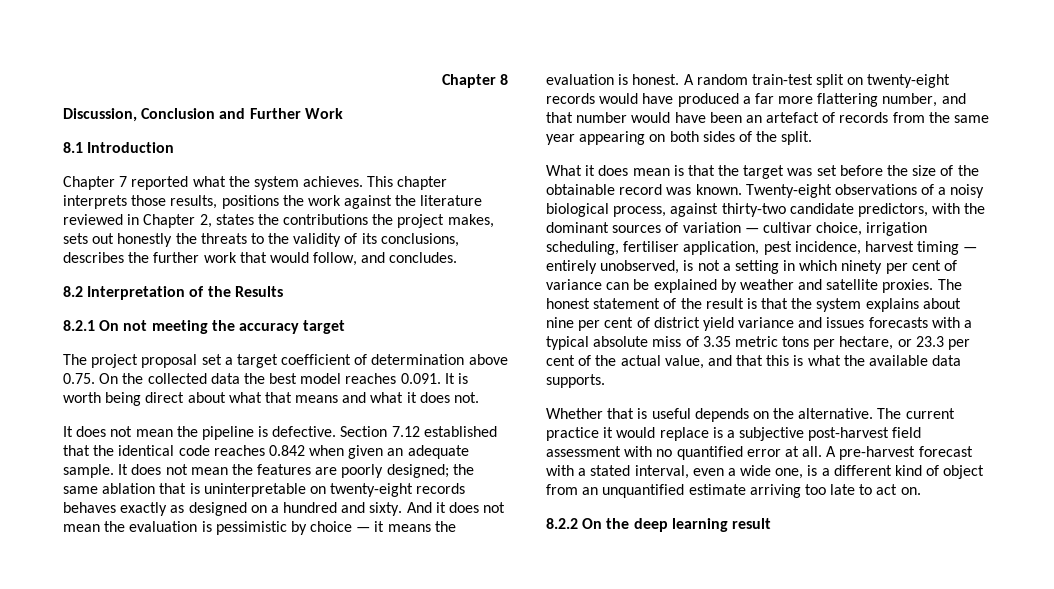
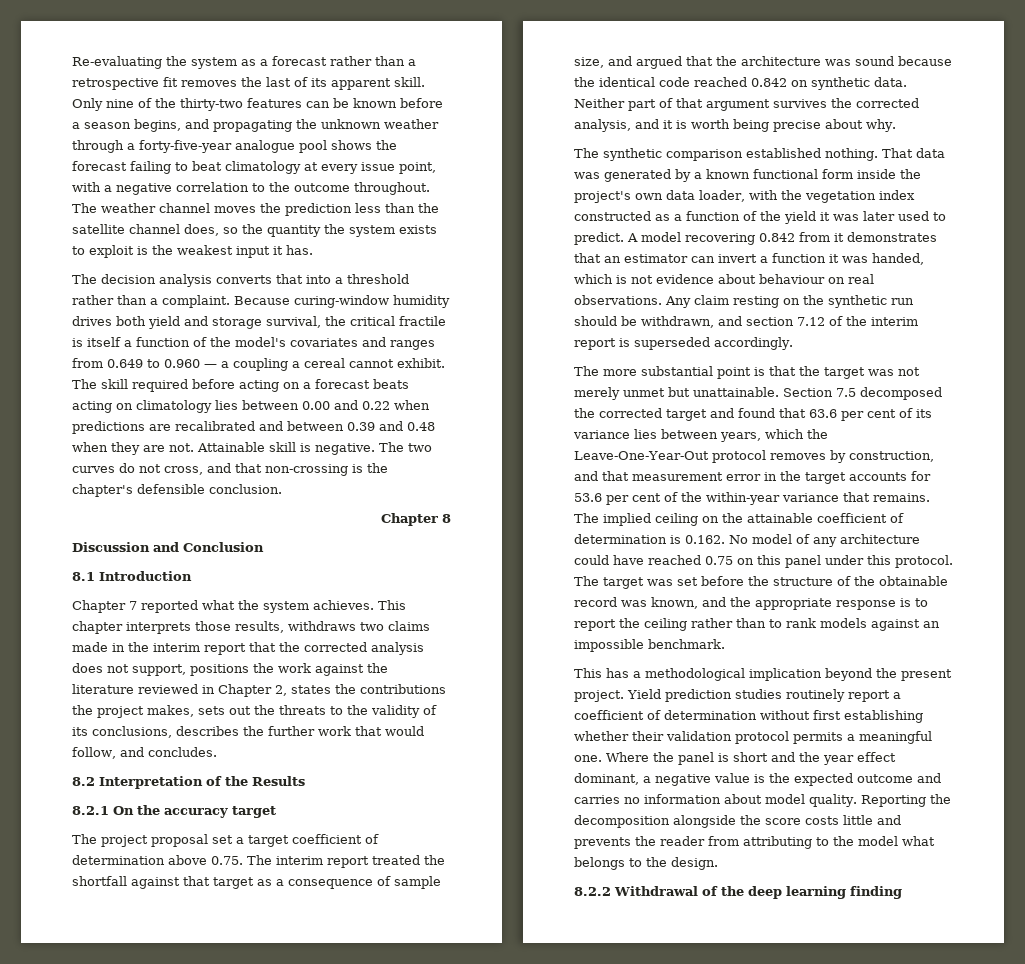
+ Re-evaluating the system as a forecast rather than a retrospective fit removes the last of its apparent skill. Only nine of the thirty-two features can be known before a season begins, and propagating the unknown weather through a forty-five-year analogue pool shows the forecast failing to beat climatology at every issue point, with a negative correlation to the outcome throughout. The weather channel moves the prediction less than the satellite channel does, so the quantity the system exists to exploit is the weakest input it has.
+ The decision analysis converts that into a threshold rather than a complaint. Because curing-window humidity drives both yield and storage survival, the critical fractile is itself a function of the model's covariates and ranges from 0.649 to 0.960 — a coupling a cereal cannot exhibit. The skill required before acting on a forecast beats acting on climatology lies between 0.00 and 0.22 when predictions are recalibrated and between 0.39 and 0.48 when they are not. Attainable skill is negative. The two curves do not cross, and that non-crossing is the chapter's defensible conclusion.
- Discussion, Conclusion and Further Work
+ Discussion and Conclusion
- This chapter interprets those results, positions the work against the literature reviewed in Chapter 2, states the contributions the project makes, sets out honestly the threats to the validity of its conclusions, describes the further work that would follow, and concludes.
+ This chapter interprets those results, withdraws two claims made in the interim report that the corrected analysis does not support, positions the work against the literature reviewed in Chapter 2, states the contributions the project makes, sets out the threats to the validity of its conclusions, describes the further work that would follow, and concludes.
- 8.2.1 On not meeting the accuracy target
+ 8.2.1 On the accuracy target
- The project proposal set a target coefficient of determination above 0.75. On the collected data the best model reaches 0.091. It is worth being direct about what that means and what it does not.
- It does not mean the pipeline is defective. Section 7.12 established that the identical code reaches 0.842 when given an adequate sample. It does not mean the features are poorly designed; the same ablation that is uninterpretable on twenty-eight records behaves exactly as designed on a hundred and sixty. And it does not mean the evaluation is pessimistic by choice — it means the evaluation is honest. A random train-test split on twenty-eight records would have produced a far more flattering number, and that number would have been an artefact of records from the same year appearing on both sides of the split.
- What it does mean is that the target was set before the size of the obtainable record was known. Twenty-eight observations of a noisy biological process, against thirty-two candidate predictors, with the dominant sources of variation — cultivar choice, irrigation scheduling, fertiliser application, pest incidence, harvest timing — entirely unobserved, is not a setting in which ninety per cent of variance can be explained by weather and satellite proxies. The honest statement of the result is that the system explains about nine per cent of district yield variance and issues forecasts with a typical absolute miss of 3.35 metric tons per hectare, or 23.3 per cent of the actual value, and that this is what the available data supports.
- Whether that is useful depends on the alternative. The current practice it would replace is a subjective post-harvest field assessment with no quantified error at all. A pre-harvest forecast with a stated interval, even a wide one, is a different kind of object from an unquantified estimate arriving too late to act on.
+ The project proposal set a target coefficient of determination above 0.75. The interim report treated the shortfall against that target as a consequence of sample size, and argued that the architecture was sound because the identical code reached 0.842 on synthetic data. Neither part of that argument survives the corrected analysis, and it is worth being precise about why.
+ The synthetic comparison established nothing. That data was generated by a known functional form inside the project's own data loader, with the vegetation index constructed as a function of the yield it was later used to predict. A model recovering 0.842 from it demonstrates that an estimator can invert a function it was handed, which is not evidence about behaviour on real observations. Any claim resting on the synthetic run should be withdrawn, and section 7.12 of the interim report is superseded accordingly.
+ The more substantial point is that the target was not merely unmet but unattainable. Section 7.5 decomposed the corrected target and found that 63.6 per cent of its variance lies between years, which the Leave-One-Year-Out protocol removes by construction, and that measurement error in the target accounts for 53.6 per cent of the within-year variance that remains. The implied ceiling on the attainable coefficient of determination is 0.162. No model of any architecture could have reached 0.75 on this panel under this protocol. The target was set before the structure of the obtainable record was known, and the appropriate response is to report the ceiling rather than to rank models against an impossible benchmark.
+ This has a methodological implication beyond the present project. Yield prediction studies routinely report a coefficient of determination without first establishing whether their validation protocol permits a meaningful one. Where the panel is short and the year effect dominant, a negative value is the expected outcome and carries no information about model quality. Reporting the decomposition alongside the score costs little and prevents the reader from attributing to the model what belongs to the design.
- 8.2.2 On the deep learning result
+ 8.2.2 Withdrawal of the deep learning finding

